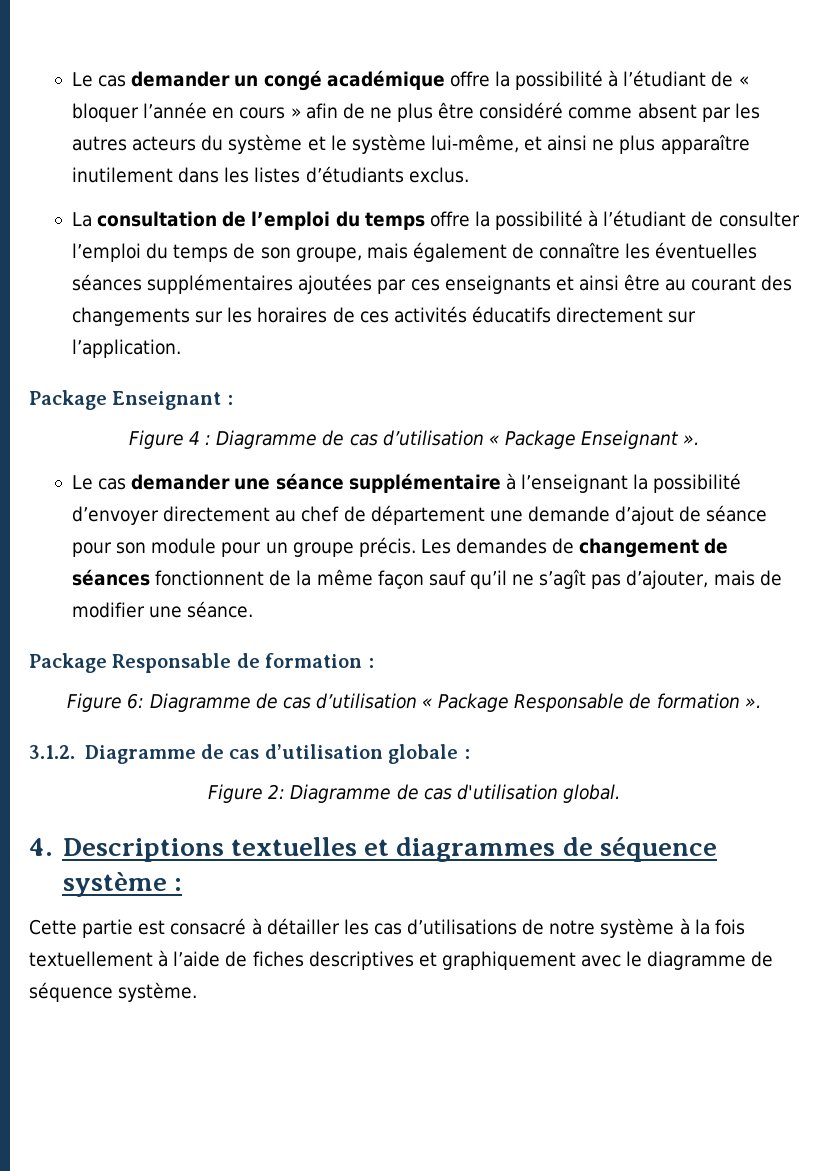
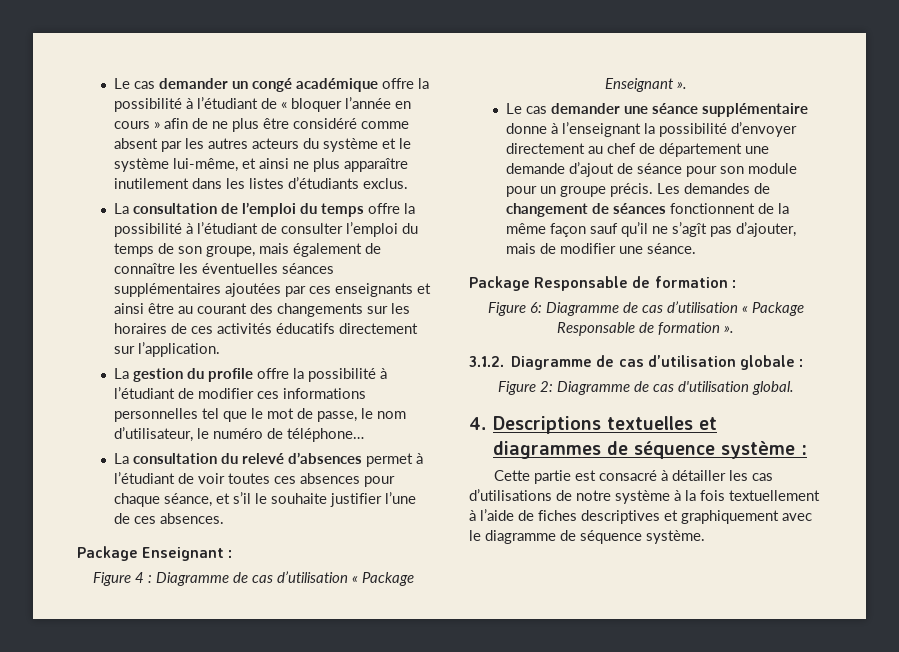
+ La gestion du profile offre la possibilité à l’étudiant de modifier ces informations personnelles tel que le mot de passe, le nom d’utilisateur, le numéro de téléphone…
+ La consultation du relevé d’absences permet à l’étudiant de voir toutes ces absences pour chaque séance, et s’il le souhaite justifier l’une de ces absences.
- Le cas demander une séance supplémentaire à l’enseignant la possibilité d’envoyer directement au chef de département une demande d’ajout de séance pour son module pour un groupe précis.
+ Le cas demander une séance supplémentaire donne à l’enseignant la possibilité d’envoyer directement au chef de département une demande d’ajout de séance pour son module pour un groupe précis.

